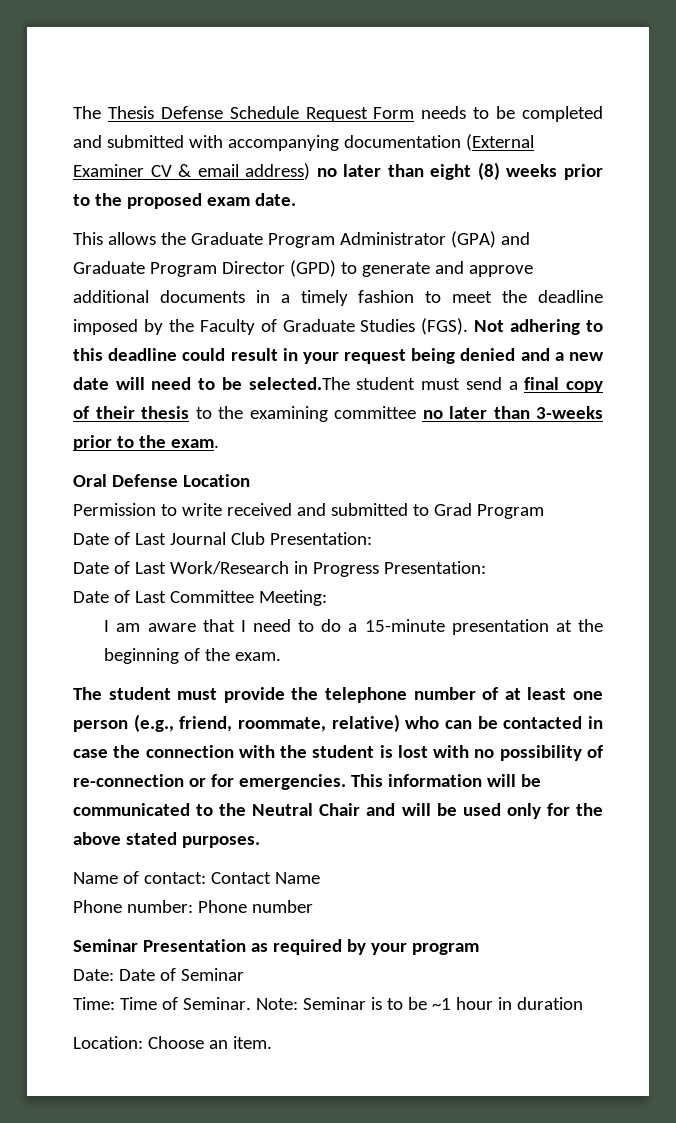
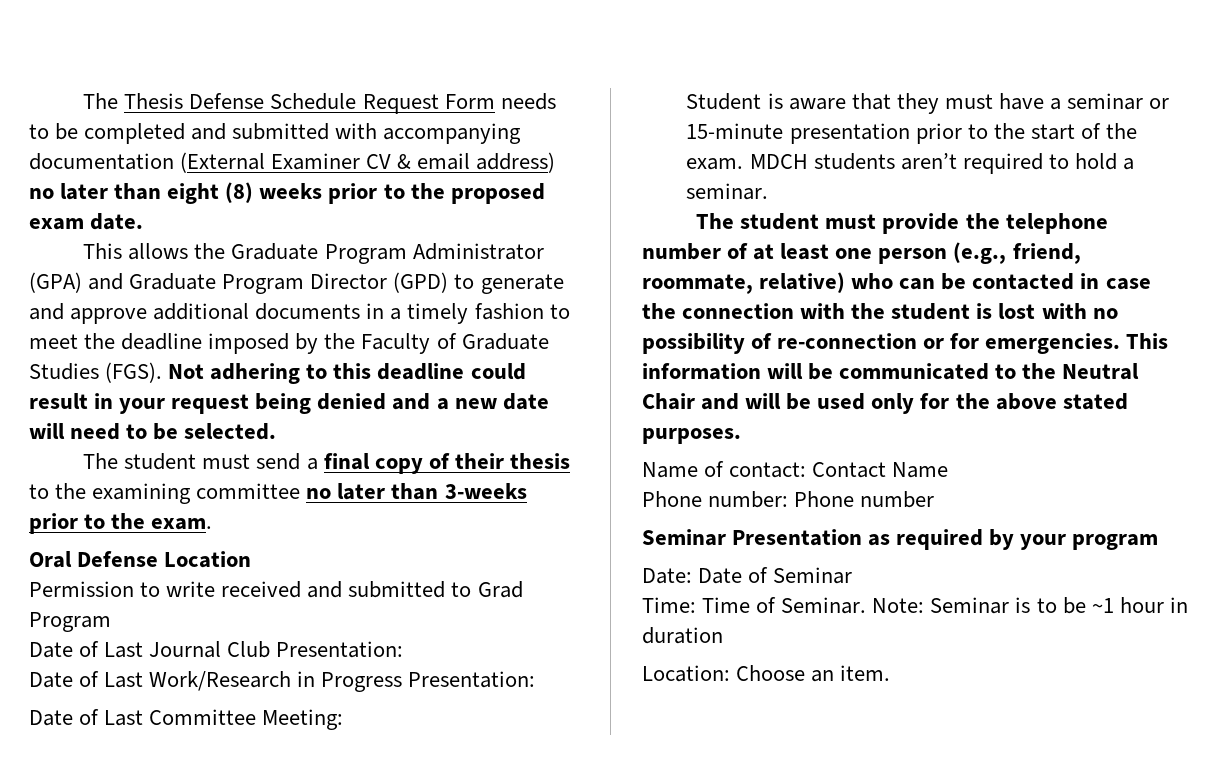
- Not adhering to this deadline could result in your request being denied and a new date will need to be selected.The student must send a final copy of their thesis to the examining committee no later than 3-weeks prior to the exam.
+ Not adhering to this deadline could result in your request being denied and a new date will need to be selected.
+ The student must send a final copy of their thesis to the examining committee no later than 3-weeks prior to the exam.
- I am aware that I need to do a 15-minute presentation at the beginning of the exam.
+ Student is aware that they must have a seminar or 15-minute presentation prior to the start of the exam. MDCH students aren’t required to hold a seminar.

